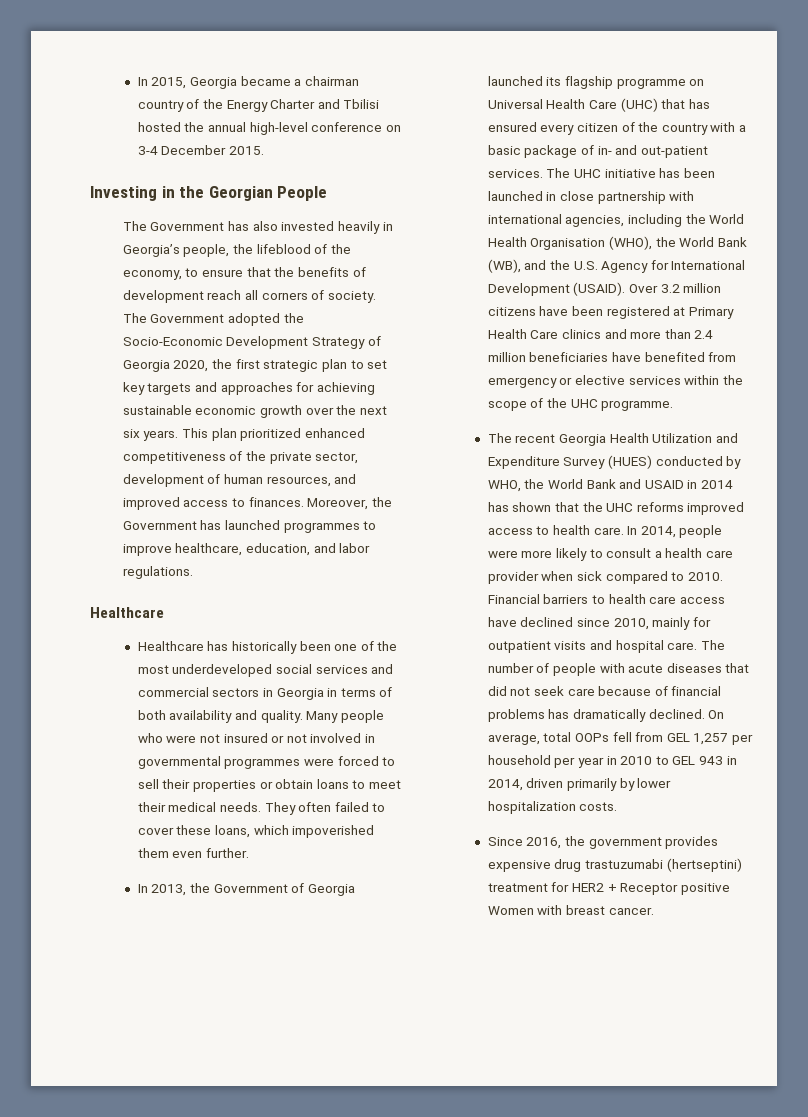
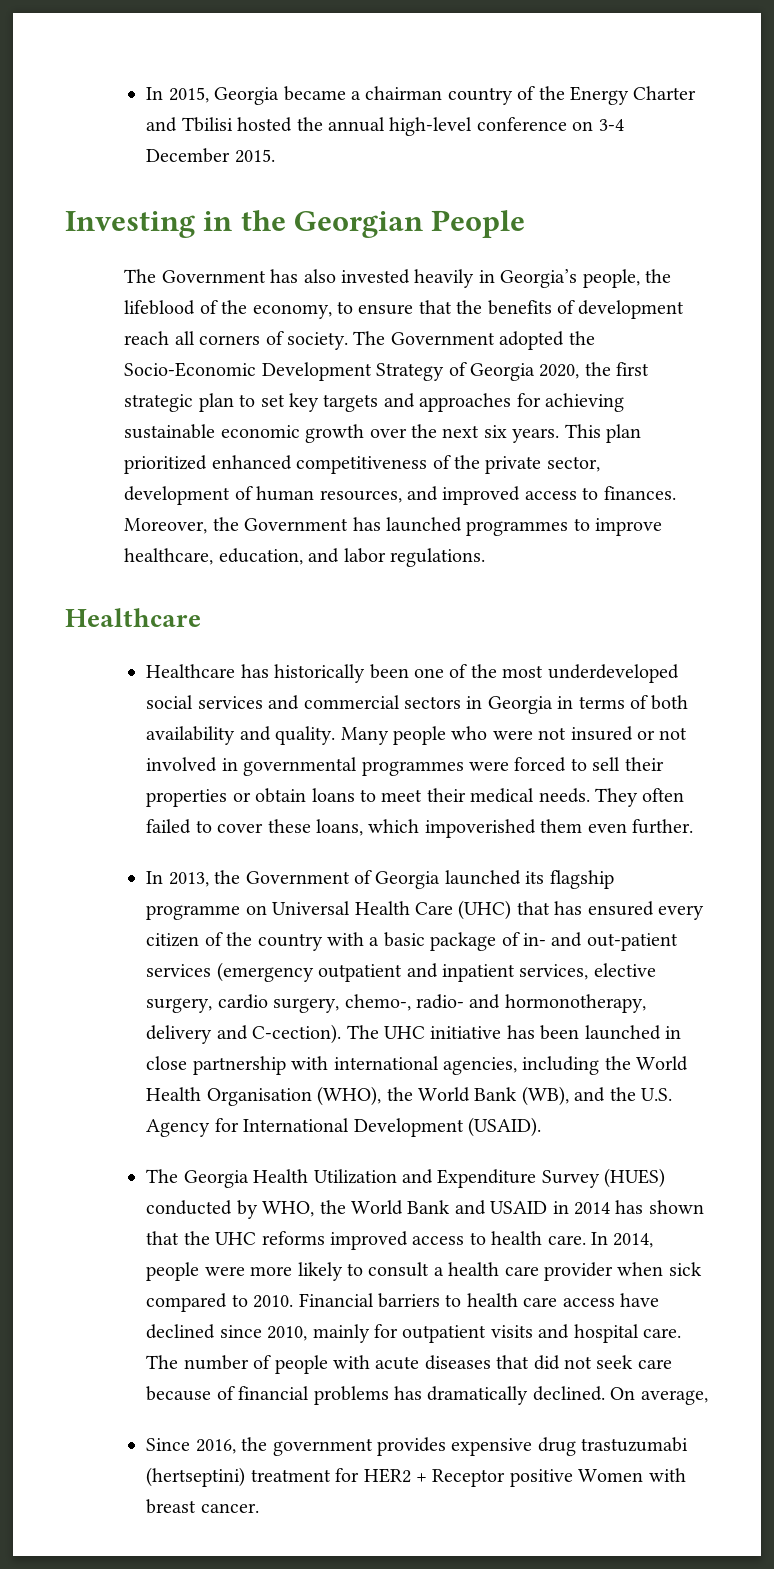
- In 2013, the Government of Georgia launched its flagship programme on Universal Health Care (UHC) that has ensured every citizen of the country with a basic package of in- and out-patient services.
+ In 2013, the Government of Georgia launched its flagship programme on Universal Health Care (UHC) that has ensured every citizen of the country with a basic package of in- and out-patient services (emergency outpatient and inpatient services, elective surgery, cardio surgery, chemo-, radio- and hormonotherapy, delivery and C-cection).
- The UHC initiative has been launched in close partnership with international agencies, including the World Health Organisation (WHO), the World Bank (WB), and the U.S. Agency for International Development (USAID). Over 3.2 million citizens have been registered at Primary Health Care clinics and more than 2.4 million beneficiaries have benefited from emergency or elective services within the scope of the UHC programme.
- The recent Georgia Health Utilization and Expenditure Survey (HUES) conducted by WHO, the World Bank and USAID in 2014 has shown that the UHC reforms improved access to health care.
+ The UHC initiative has been launched in close partnership with international agencies, including the World Health Organisation (WHO), the World Bank (WB), and the U.S. Agency for International Development (USAID).
+ The Georgia Health Utilization and Expenditure Survey (HUES) conducted by WHO, the World Bank and USAID in 2014 has shown that the UHC reforms improved access to health care.
- On average, total OOPs fell from GEL 1,257 per household per year in 2010 to GEL 943 in 2014, driven primarily by lower hospitalization costs.
+ On average,

